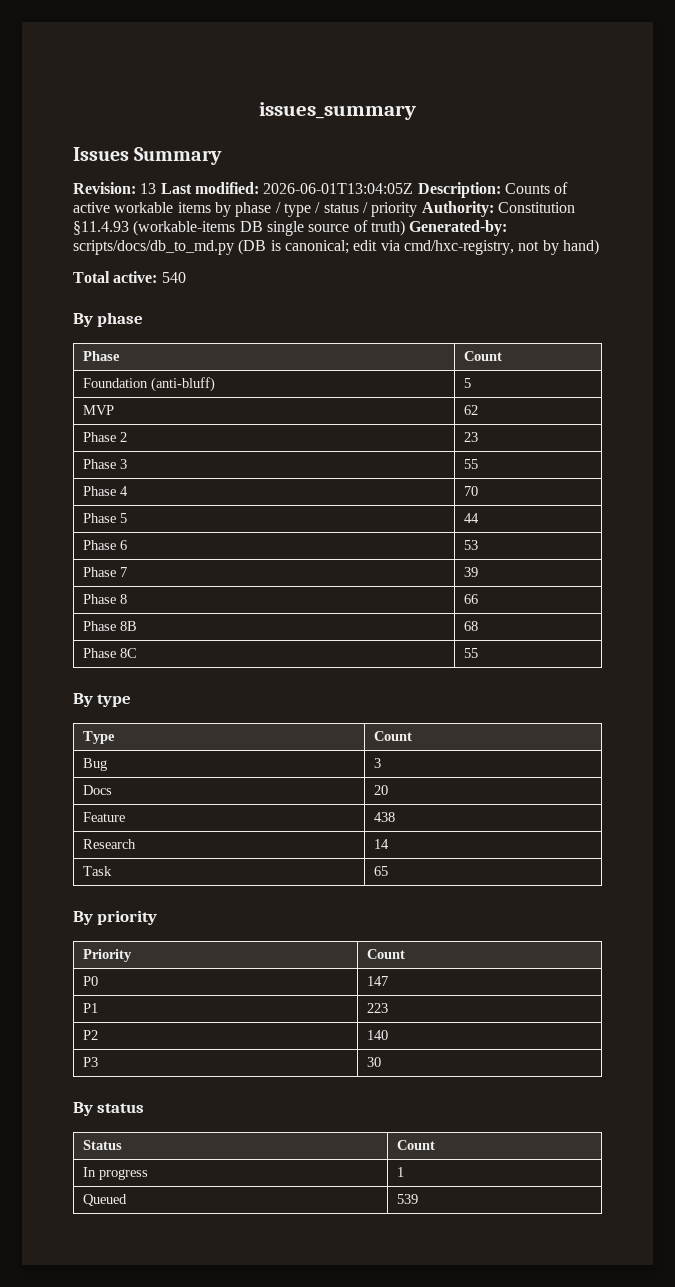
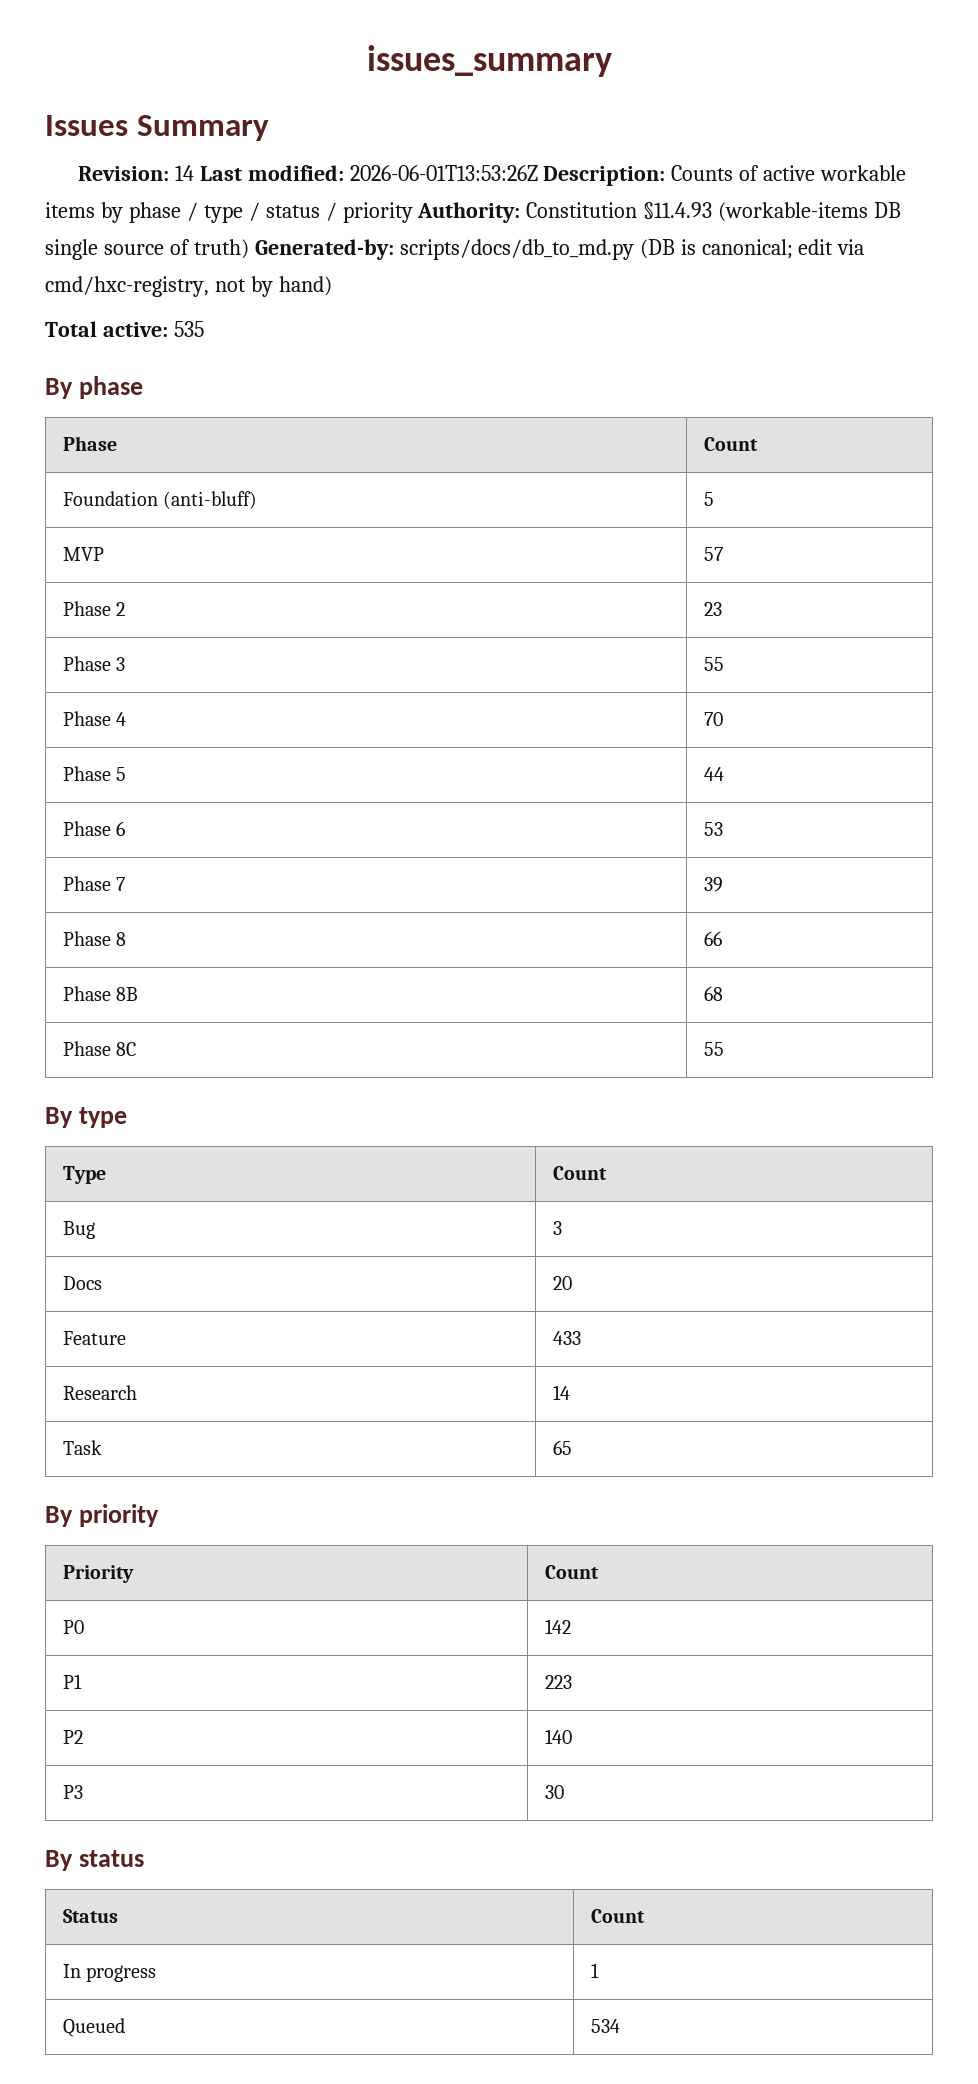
- Revision: 13 Last modified: 2026-06-01T13:04:05Z Description: Counts of active workable items by phase / type / status / priority Authority: Constitution §11.4.93 (workable-items DB single source of truth) Generated-by: scripts/docs/db_to_md.py (DB is canonical; edit via cmd/hxc-registry, not by hand)
+ Revision: 14 Last modified: 2026-06-01T13:53:26Z Description: Counts of active workable items by phase / type / status / priority Authority: Constitution §11.4.93 (workable-items DB single source of truth) Generated-by: scripts/docs/db_to_md.py (DB is canonical; edit via cmd/hxc-registry, not by hand)
- Total active: 540
+ Total active: 535
- MVP | 62
+ MVP | 57
- Feature | 438
+ Feature | 433
- P0 | 147
+ P0 | 142
- Queued | 539
+ Queued | 534

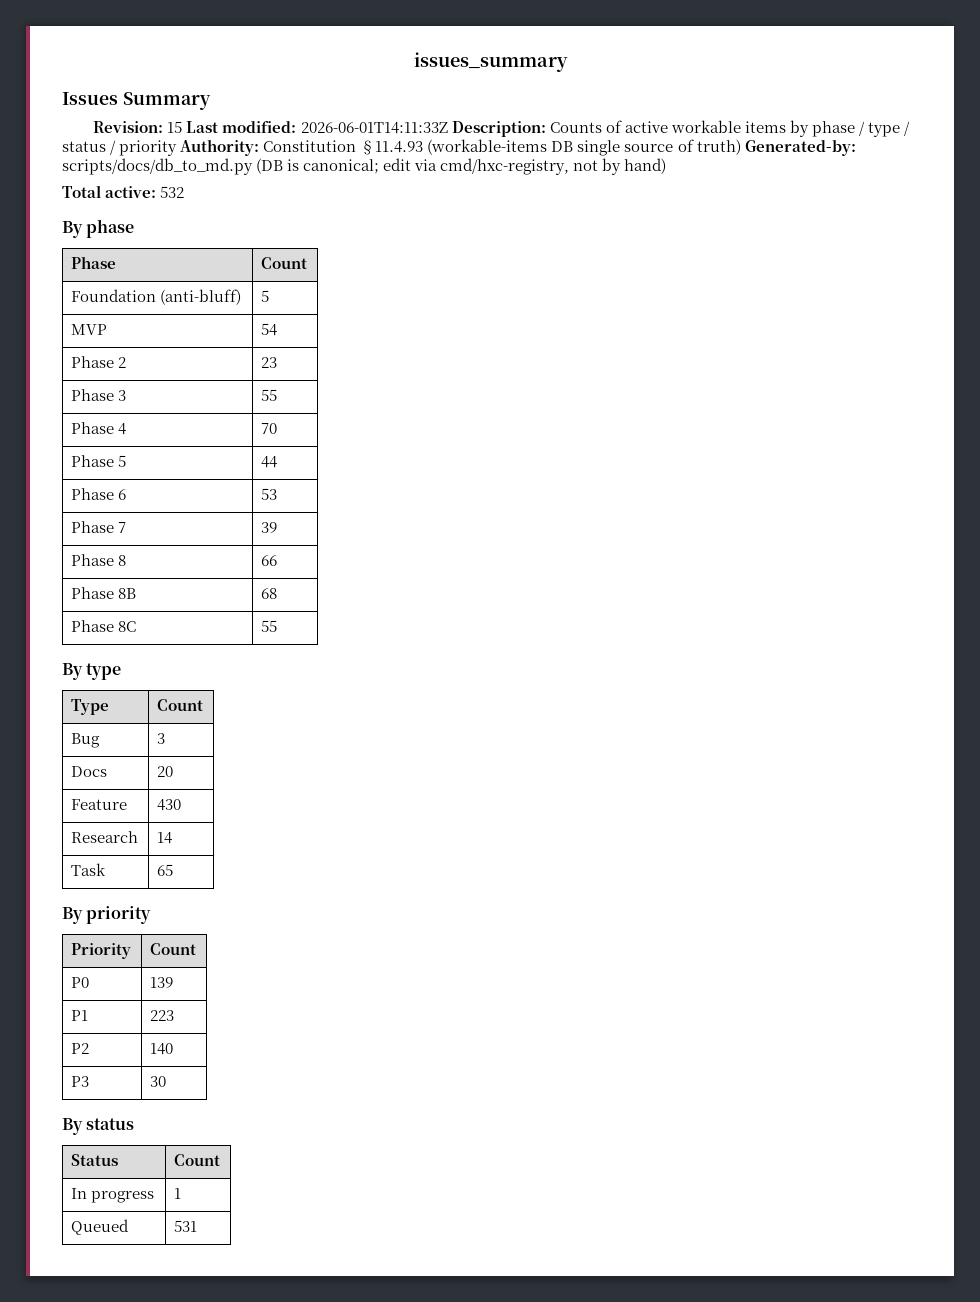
- Revision: 14 Last modified: 2026-06-01T13:53:26Z Description: Counts of active workable items by phase / type / status / priority Authority: Constitution §11.4.93 (workable-items DB single source of truth) Generated-by: scripts/docs/db_to_md.py (DB is canonical; edit via cmd/hxc-registry, not by hand)
+ Revision: 15 Last modified: 2026-06-01T14:11:33Z Description: Counts of active workable items by phase / type / status / priority Authority: Constitution §11.4.93 (workable-items DB single source of truth) Generated-by: scripts/docs/db_to_md.py (DB is canonical; edit via cmd/hxc-registry, not by hand)
- Total active: 535
+ Total active: 532
- MVP | 57
+ MVP | 54
- Feature | 433
+ Feature | 430
- P0 | 142
+ P0 | 139
- Queued | 534
+ Queued | 531

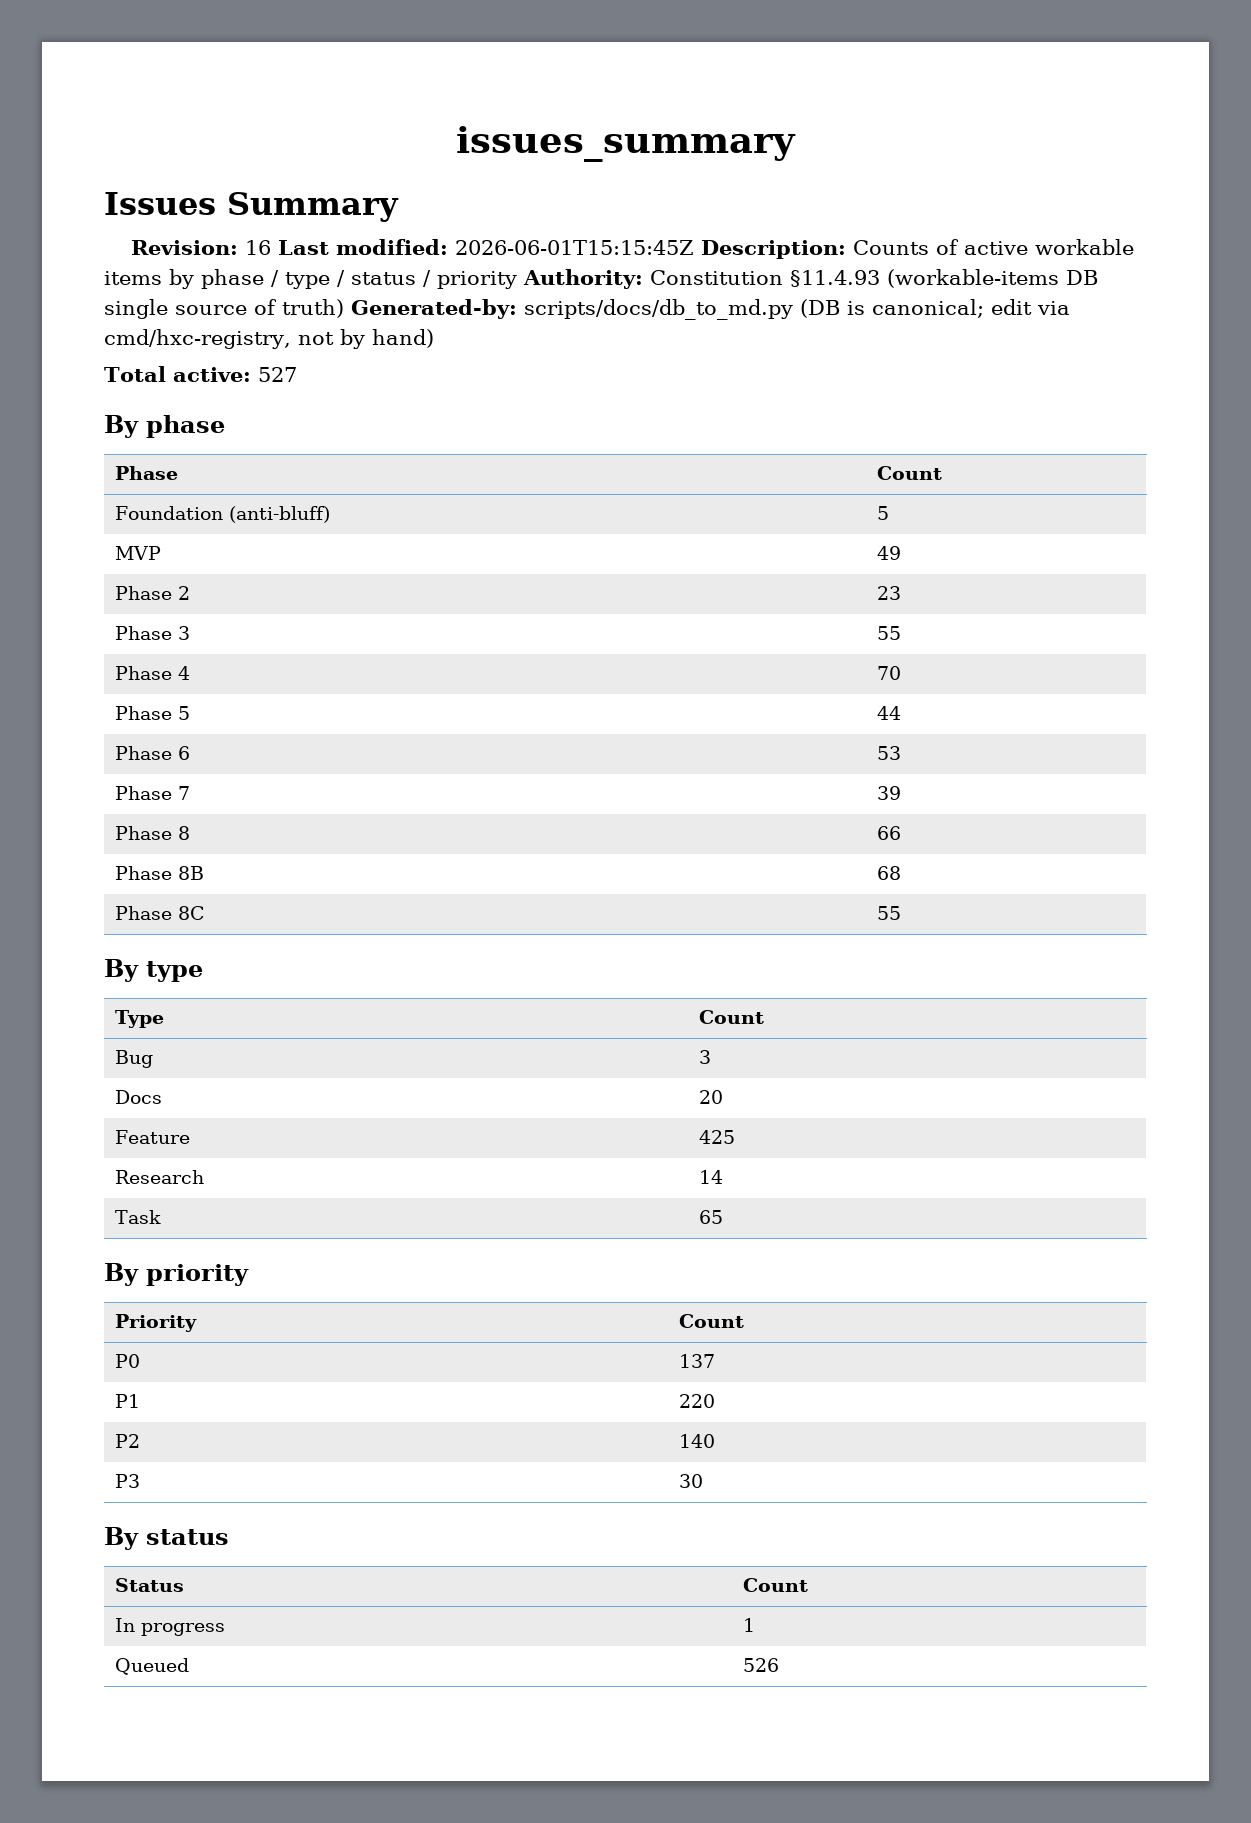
- Revision: 15 Last modified: 2026-06-01T14:11:33Z Description: Counts of active workable items by phase / type / status / priority Authority: Constitution §11.4.93 (workable-items DB single source of truth) Generated-by: scripts/docs/db_to_md.py (DB is canonical; edit via cmd/hxc-registry, not by hand)
+ Revision: 16 Last modified: 2026-06-01T15:15:45Z Description: Counts of active workable items by phase / type / status / priority Authority: Constitution §11.4.93 (workable-items DB single source of truth) Generated-by: scripts/docs/db_to_md.py (DB is canonical; edit via cmd/hxc-registry, not by hand)
- Total active: 532
+ Total active: 527
- MVP | 54
+ MVP | 49
- Feature | 430
+ Feature | 425
- P0 | 139
+ P0 | 137
- P1 | 223
+ P1 | 220
- Queued | 531
+ Queued | 526

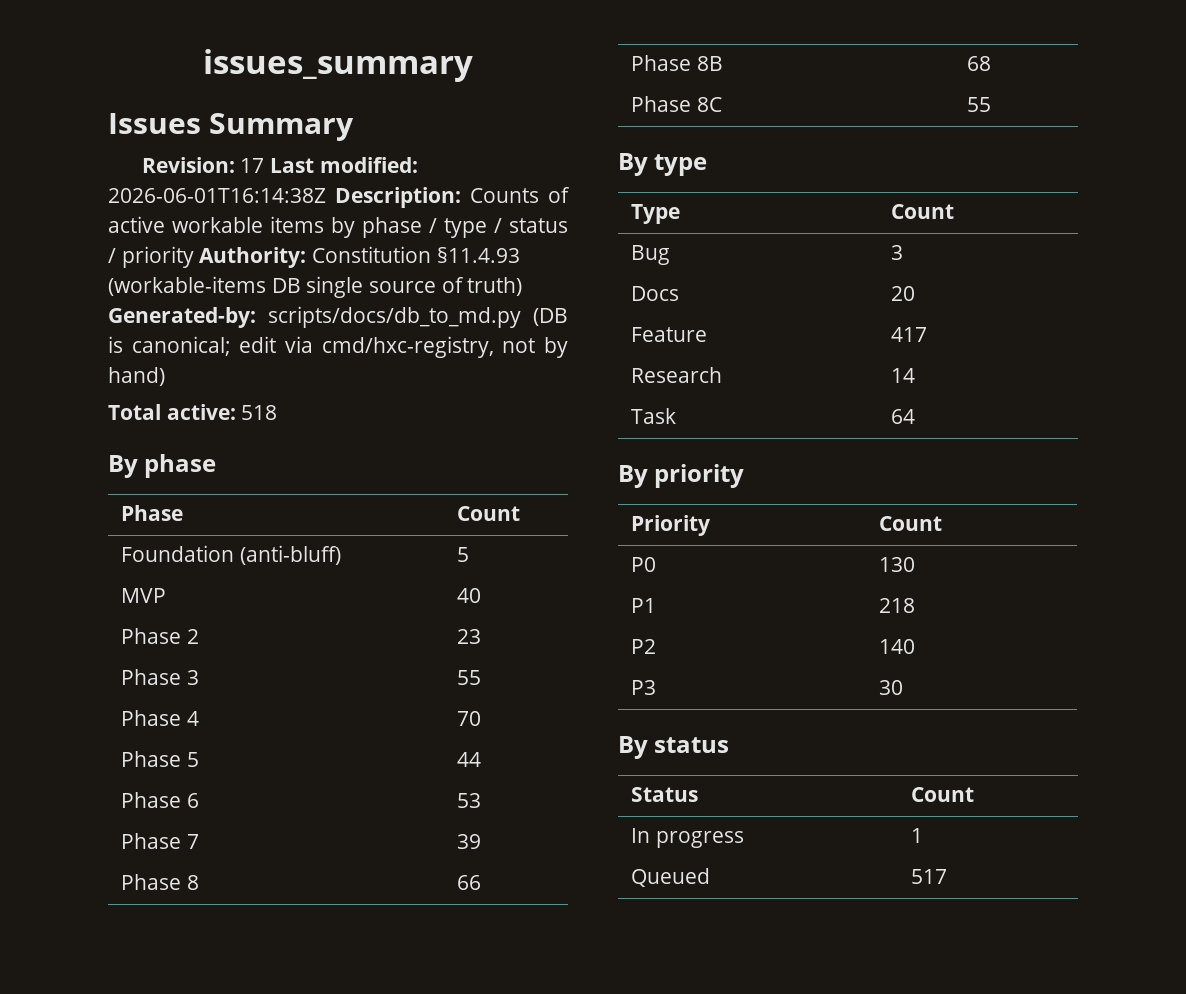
- Revision: 16 Last modified: 2026-06-01T15:15:45Z Description: Counts of active workable items by phase / type / status / priority Authority: Constitution §11.4.93 (workable-items DB single source of truth) Generated-by: scripts/docs/db_to_md.py (DB is canonical; edit via cmd/hxc-registry, not by hand)
+ Revision: 17 Last modified: 2026-06-01T16:14:38Z Description: Counts of active workable items by phase / type / status / priority Authority: Constitution §11.4.93 (workable-items DB single source of truth) Generated-by: scripts/docs/db_to_md.py (DB is canonical; edit via cmd/hxc-registry, not by hand)
- Total active: 527
+ Total active: 518
- MVP | 49
+ MVP | 40
- Feature | 425
+ Feature | 417
- Task | 65
+ Task | 64
- P0 | 137
+ P0 | 130
- P1 | 220
+ P1 | 218
- Queued | 526
+ Queued | 517

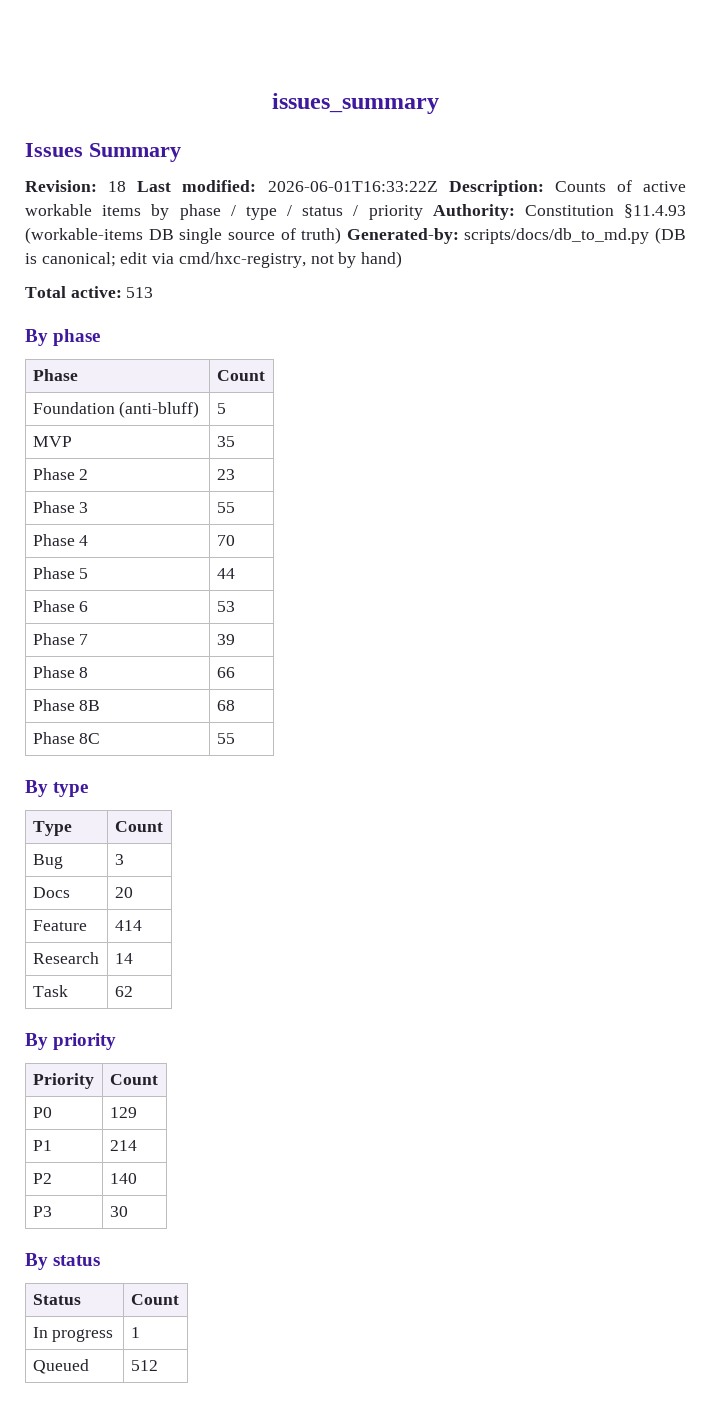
- Revision: 17 Last modified: 2026-06-01T16:14:38Z Description: Counts of active workable items by phase / type / status / priority Authority: Constitution §11.4.93 (workable-items DB single source of truth) Generated-by: scripts/docs/db_to_md.py (DB is canonical; edit via cmd/hxc-registry, not by hand)
+ Revision: 18 Last modified: 2026-06-01T16:33:22Z Description: Counts of active workable items by phase / type / status / priority Authority: Constitution §11.4.93 (workable-items DB single source of truth) Generated-by: scripts/docs/db_to_md.py (DB is canonical; edit via cmd/hxc-registry, not by hand)
- Total active: 518
+ Total active: 513
- MVP | 40
+ MVP | 35
- Feature | 417
+ Feature | 414
- Task | 64
+ Task | 62
- P0 | 130
+ P0 | 129
- P1 | 218
+ P1 | 214
- Queued | 517
+ Queued | 512

